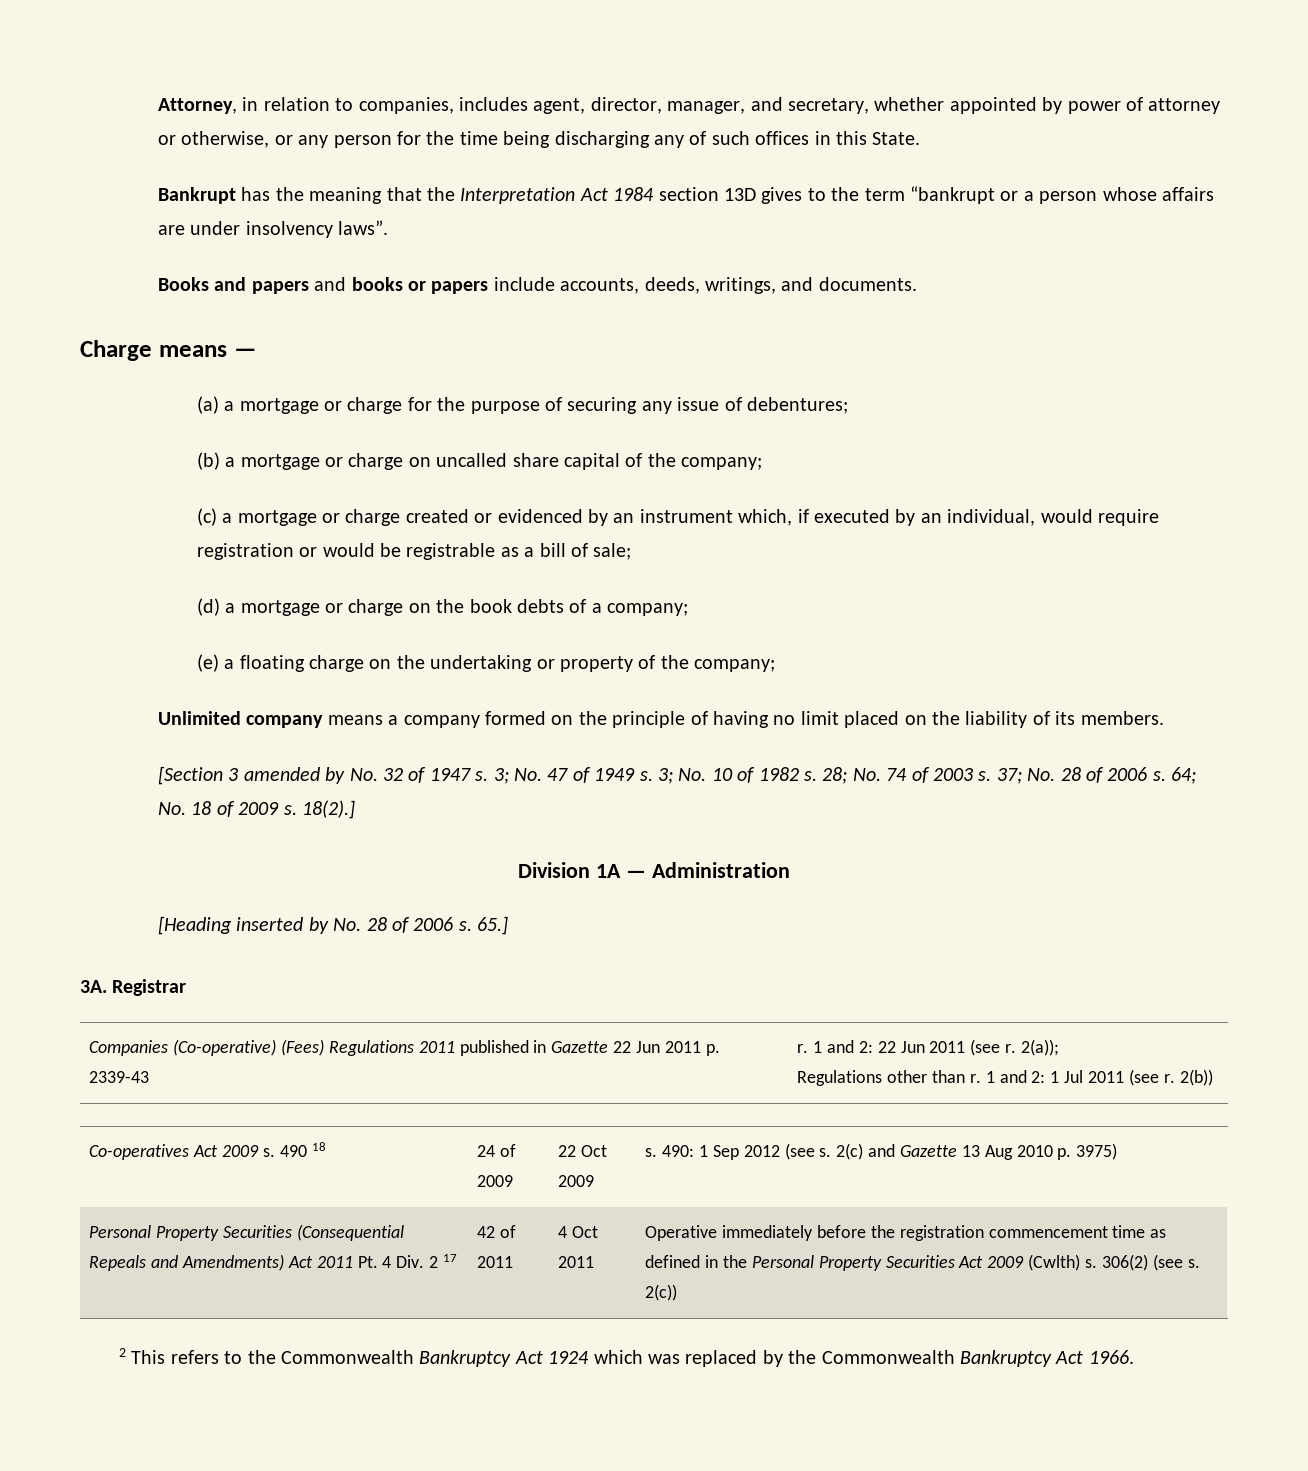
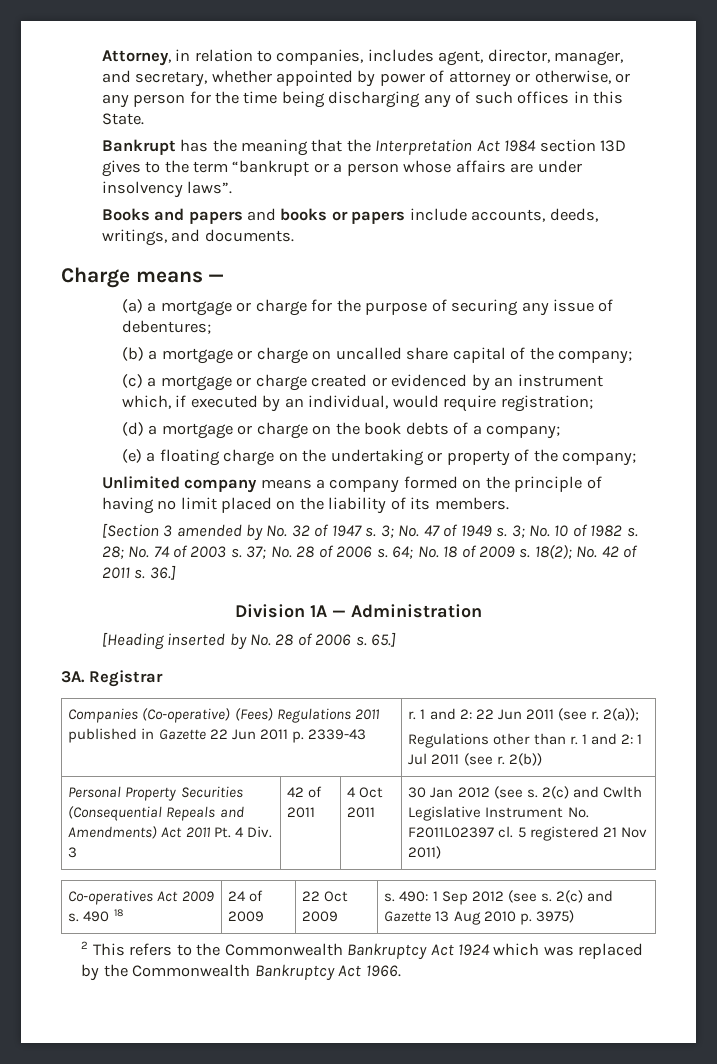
- (c) a mortgage or charge created or evidenced by an instrument which, if executed by an individual, would require registration or would be registrable as a bill of sale;
+ (c) a mortgage or charge created or evidenced by an instrument which, if executed by an individual, would require registration;
- 18(2).]
+ 18(2); No. 42 of 2011 s. 36.]
+ Personal Property Securities (Consequential Repeals and Amendments) Act 2011 Pt. 4 Div. 3 | 42 of 2011 | 4 Oct 2011 | 30 Jan 2012 (see s. 2(c) and Cwlth Legislative Instrument No. F2011L02397 cl. 5 registered 21 Nov 2011)
- Personal Property Securities (Consequential Repeals and Amendments) Act 2011 Pt. 4 Div. 2 17 | 42 of 2011 | 4 Oct 2011 | Operative immediately before the registration commencement time as defined in the Personal Property Securities Act 2009 (Cwlth) s. 306(2) (see s. 2(c))

